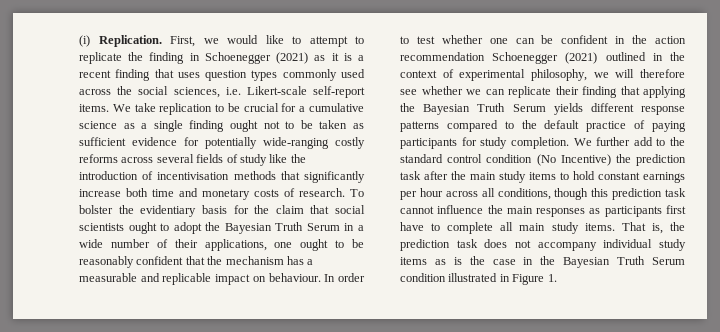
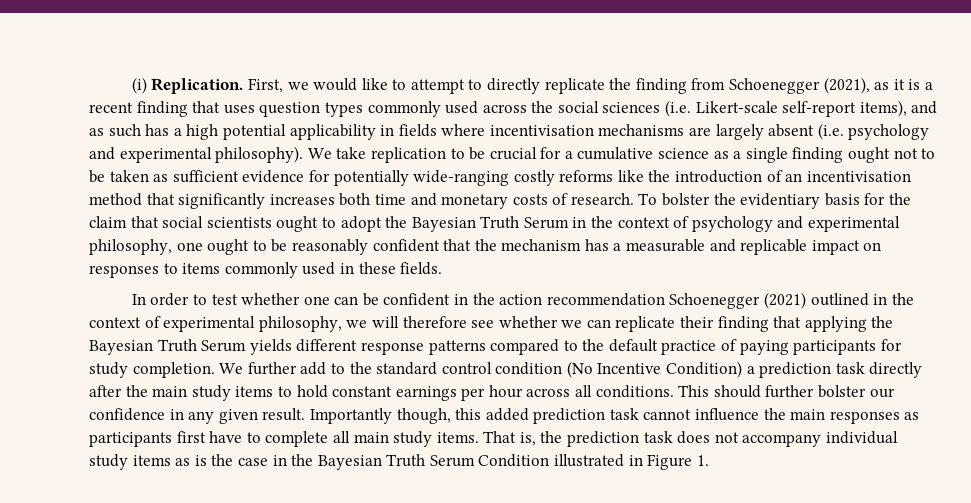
- First, we would like to attempt to replicate the finding in Schoenegger (2021) as it is a recent finding that uses question types commonly used across the social sciences, i.e. Likert-scale self-report items.
+ First, we would like to attempt to directly replicate the finding from Schoenegger (2021), as it is a recent finding that uses question types commonly used across the social sciences (i.e. Likert-scale self-report items), and as such has a high potential applicability in fields where incentivisation mechanisms are largely absent (i.e. psychology and experimental philosophy).
- We take replication to be crucial for a cumulative science as a single finding ought not to be taken as sufficient evidence for potentially wide-ranging costly reforms across several fields of study like the introduction of incentivisation methods that significantly increase both time and monetary costs of research.
+ We take replication to be crucial for a cumulative science as a single finding ought not to be taken as sufficient evidence for potentially wide-ranging costly reforms like the introduction of an incentivisation method that significantly increases both time and monetary costs of research.
- To bolster the evidentiary basis for the claim that social scientists ought to adopt the Bayesian Truth Serum in a wide number of their applications, one ought to be reasonably confident that the mechanism has a measurable and replicable impact on behaviour. In order to test whether one can be confident in the action recommendation Schoenegger (2021) outlined in the context of experimental philosophy, we will therefore see whether we can replicate their finding that applying the Bayesian Truth Serum yields different response patterns compared to the default practice of paying participants for study completion.
+ To bolster the evidentiary basis for the claim that social scientists ought to adopt the Bayesian Truth Serum in the context of psychology and experimental philosophy, one ought to be reasonably confident that the mechanism has a measurable and replicable impact on responses to items commonly used in these fields.
+ In order to test whether one can be confident in the action recommendation Schoenegger (2021) outlined in the context of experimental philosophy, we will therefore see whether we can replicate their finding that applying the Bayesian Truth Serum yields different response patterns compared to the default practice of paying participants for study completion.
- We further add to the standard control condition (No Incentive) the prediction task after the main study items to hold constant earnings per hour across all conditions, though this prediction task cannot influence the main responses as participants first have to complete all main study items.
+ We further add to the standard control condition (No Incentive Condition) a prediction task directly after the main study items to hold constant earnings per hour across all conditions. This should further bolster our confidence in any given result. Importantly though, this added prediction task cannot influence the main responses as participants first have to complete all main study items.
- That is, the prediction task does not accompany individual study items as is the case in the Bayesian Truth Serum condition illustrated in Figure 1.
+ That is, the prediction task does not accompany individual study items as is the case in the Bayesian Truth Serum Condition illustrated in Figure 1.

